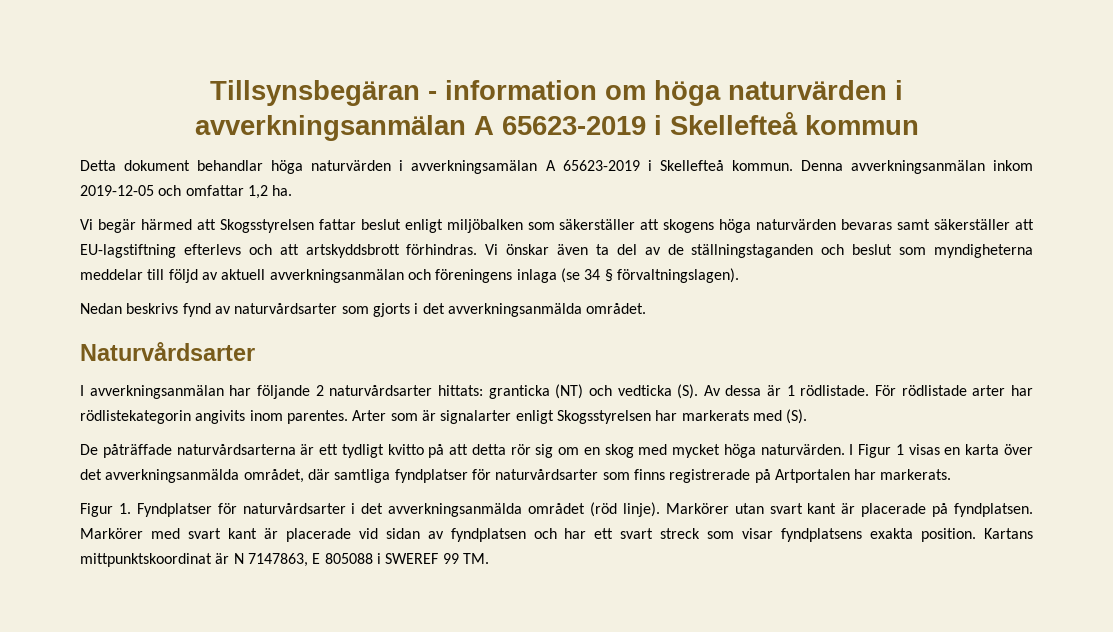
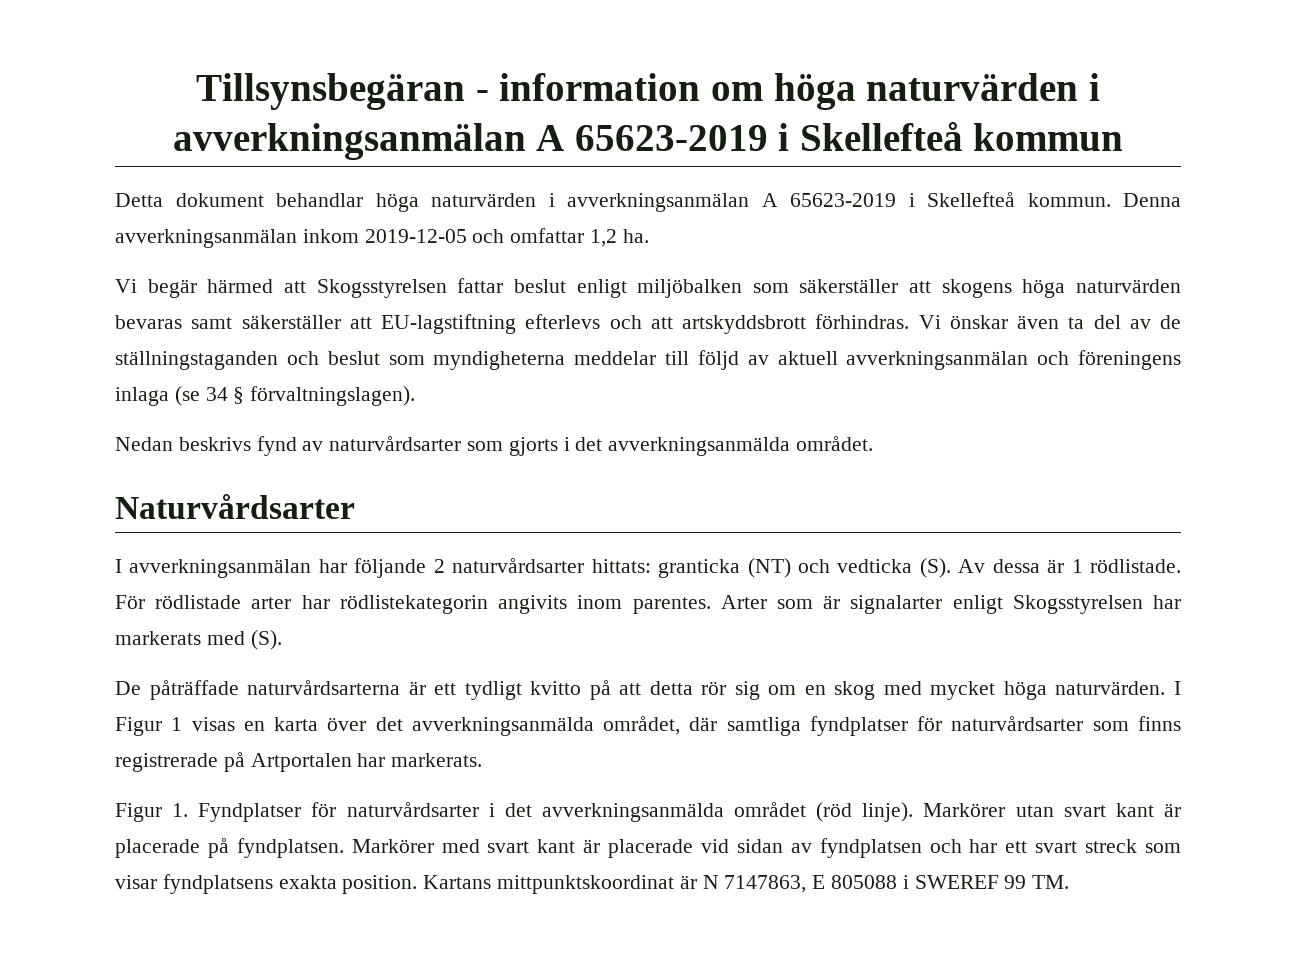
- Detta dokument behandlar höga naturvärden i avverkningsamälan A 65623-2019 i Skellefteå kommun.
+ Detta dokument behandlar höga naturvärden i avverkningsanmälan A 65623-2019 i Skellefteå kommun.

